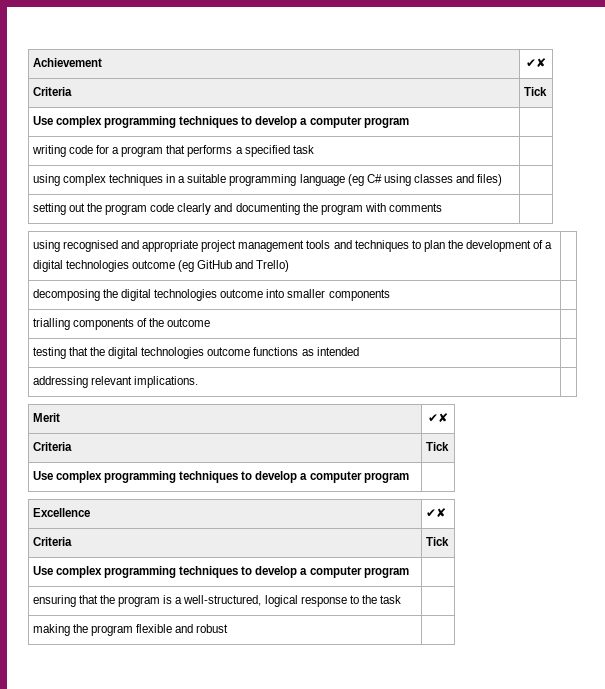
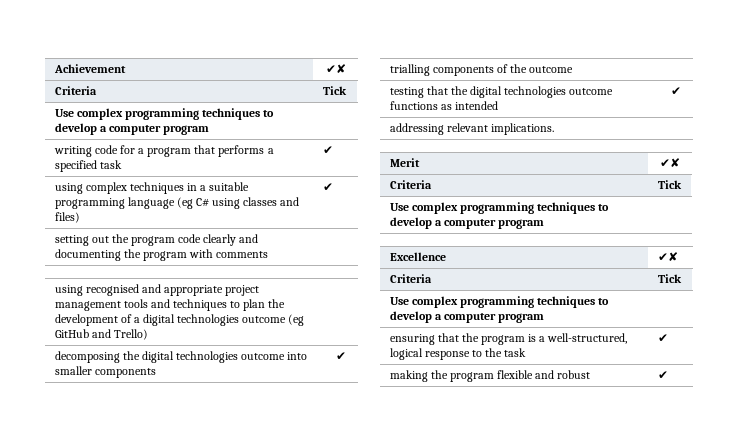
- writing code for a program that performs a specified task |
+ writing code for a program that performs a specified task | ✔
- using complex techniques in a suitable programming language (eg C# using classes and files) |
+ using complex techniques in a suitable programming language (eg C# using classes and files) | ✔
- decomposing the digital technologies outcome into smaller components |
+ decomposing the digital technologies outcome into smaller components | ✔
- testing that the digital technologies outcome functions as intended |
+ testing that the digital technologies outcome functions as intended | ✔
- ensuring that the program is a well-structured, logical response to the task |
+ ensuring that the program is a well-structured, logical response to the task | ✔
- making the program flexible and robust |
+ making the program flexible and robust | ✔

